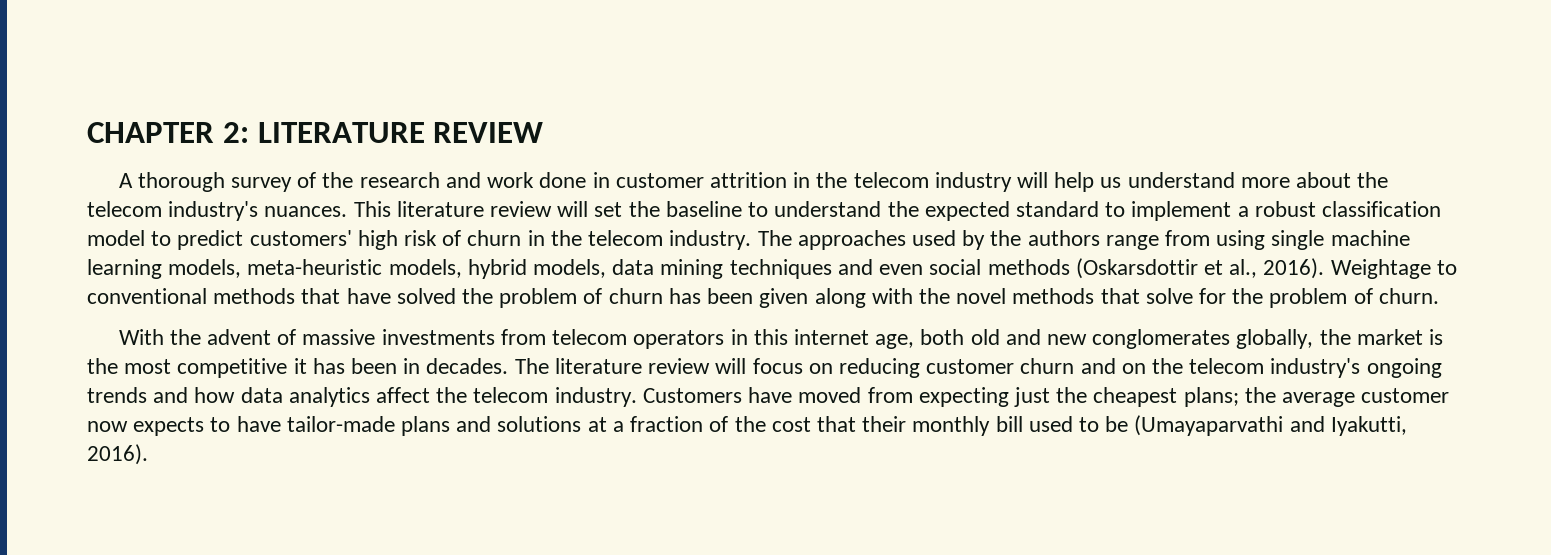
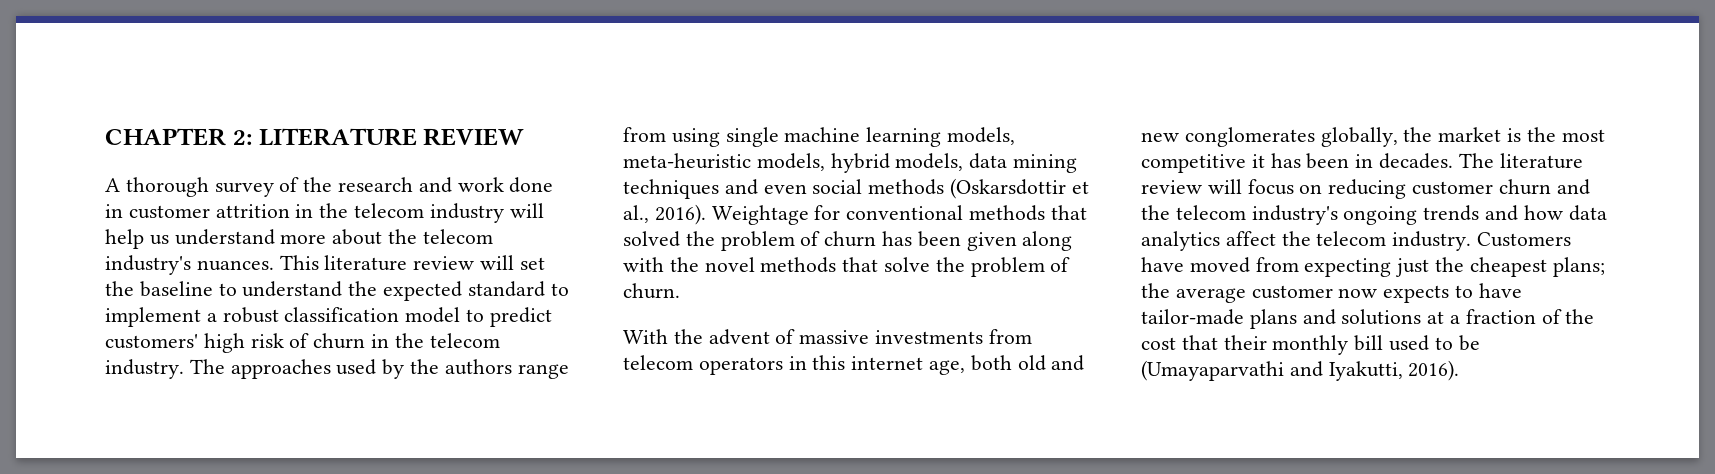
- Weightage to conventional methods that have solved the problem of churn has been given along with the novel methods that solve for the problem of churn.
+ Weightage for conventional methods that solved the problem of churn has been given along with the novel methods that solve the problem of churn.
- The literature review will focus on reducing customer churn and on the telecom industry's ongoing trends and how data analytics affect the telecom industry.
+ The literature review will focus on reducing customer churn and the telecom industry's ongoing trends and how data analytics affect the telecom industry.

